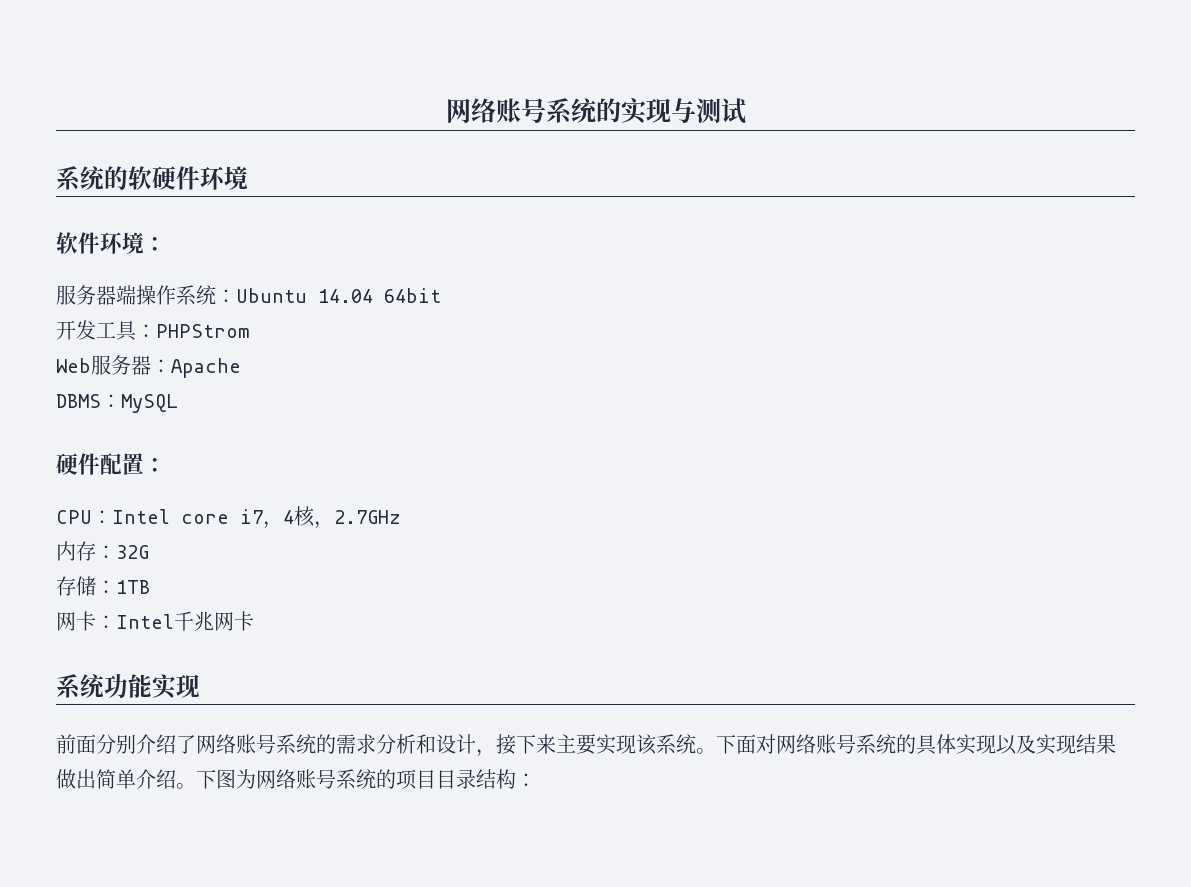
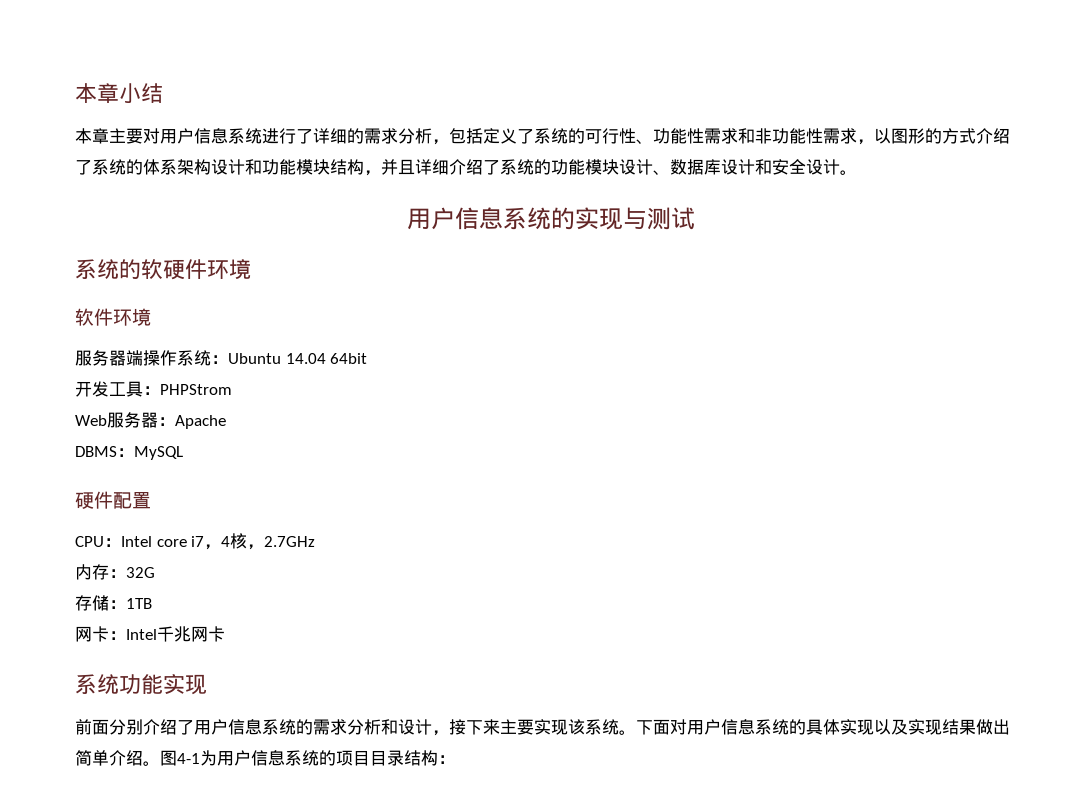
- 网络账号系统的实现与测试
+ 本章小结
+ 本章主要对用户信息系统进行了详细的需求分析，包括定义了系统的可行性、功能性需求和非功能性需求，以图形的方式介绍了系统的体系架构设计和功能模块结构，并且详细介绍了系统的功能模块设计、数据库设计和安全设计。
+ 用户信息系统的实现与测试
- 软件环境：
+ 软件环境
- 硬件配置：
+ 硬件配置
- 前面分别介绍了网络账号系统的需求分析和设计，接下来主要实现该系统。
+ 前面分别介绍了用户信息系统的需求分析和设计，接下来主要实现该系统。
- 下面对网络账号系统的具体实现以及实现结果做出简单介绍。
+ 下面对用户信息系统的具体实现以及实现结果做出简单介绍。
- 下图为网络账号系统的项目目录结构：
+ 图4-1为用户信息系统的项目目录结构：

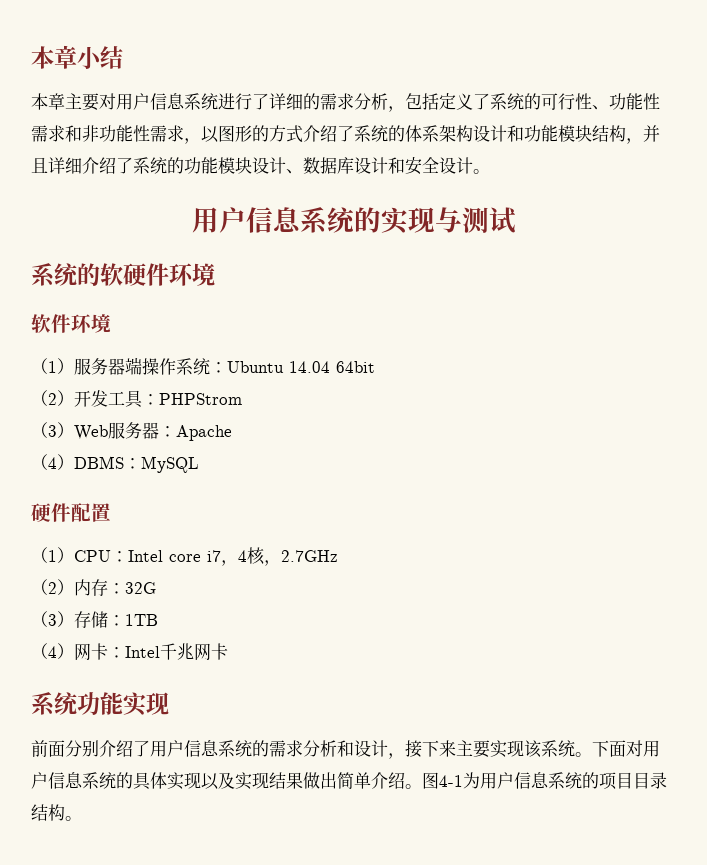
- 服务器端操作系统：Ubuntu 14.04 64bit
+ （1）服务器端操作系统：Ubuntu 14.04 64bit
- 开发工具：PHPStrom
+ （2）开发工具：PHPStrom
- Web服务器：Apache
+ （3）Web服务器：Apache
- DBMS：MySQL
+ （4）DBMS：MySQL
- CPU：Intel core i7，4核，2.7GHz
+ （1）CPU：Intel core i7，4核，2.7GHz
- 内存：32G
+ （2）内存：32G
- 存储：1TB
+ （3）存储：1TB
- 网卡：Intel千兆网卡
+ （4）网卡：Intel千兆网卡
- 图4-1为用户信息系统的项目目录结构：
+ 图4-1为用户信息系统的项目目录结构。

